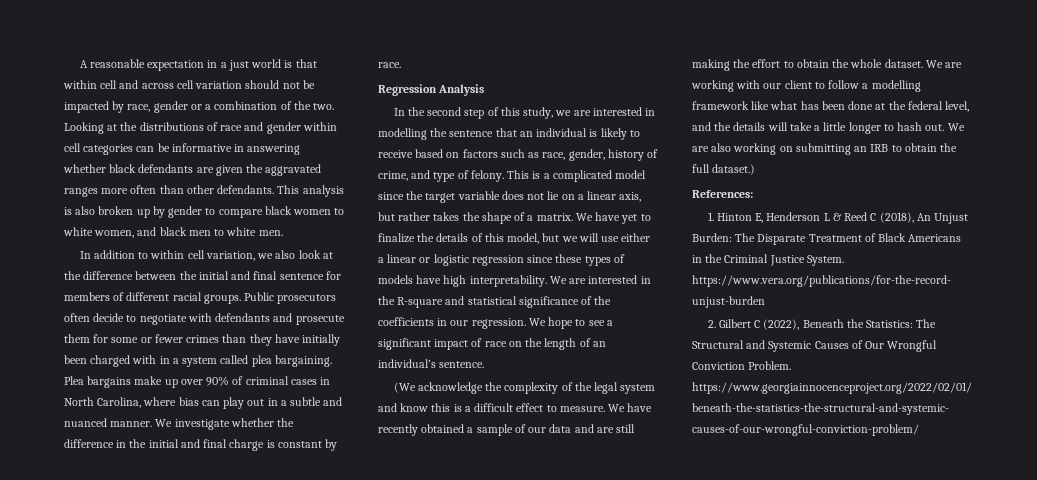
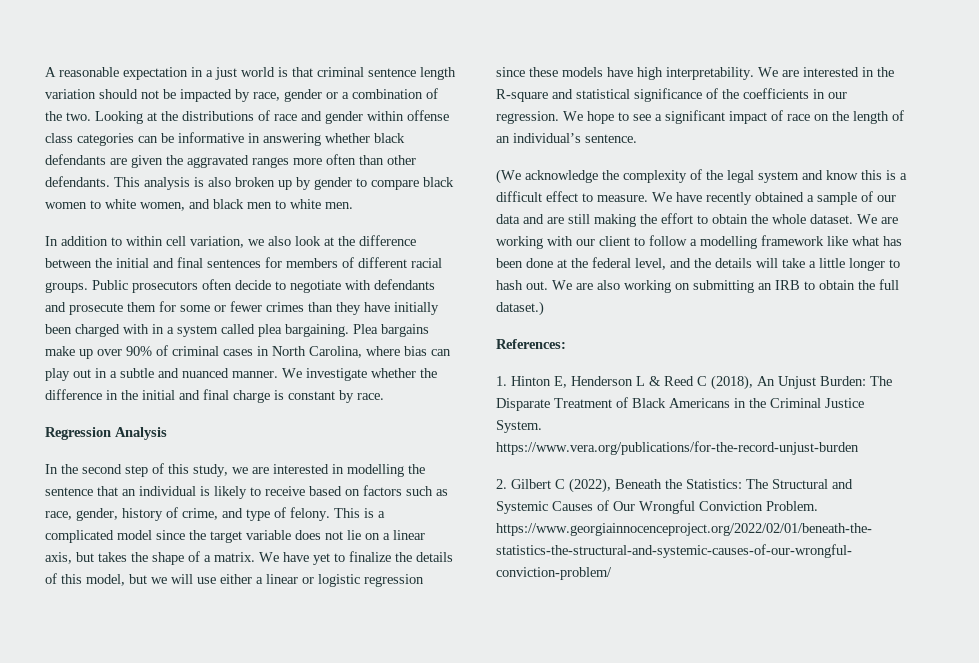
- A reasonable expectation in a just world is that within cell and across cell variation should not be impacted by race, gender or a combination of the two.
+ A reasonable expectation in a just world is that criminal sentence length variation should not be impacted by race, gender or a combination of the two.
- Looking at the distributions of race and gender within cell categories can be informative in answering whether black defendants are given the aggravated ranges more often than other defendants.
+ Looking at the distributions of race and gender within offense class categories can be informative in answering whether black defendants are given the aggravated ranges more often than other defendants.
- In addition to within cell variation, we also look at the difference between the initial and final sentence for members of different racial groups.
+ In addition to within cell variation, we also look at the difference between the initial and final sentences for members of different racial groups.
- This is a complicated model since the target variable does not lie on a linear axis, but rather takes the shape of a matrix.
+ This is a complicated model since the target variable does not lie on a linear axis, but takes the shape of a matrix.
- We have yet to finalize the details of this model, but we will use either a linear or logistic regression since these types of models have high interpretability.
+ We have yet to finalize the details of this model, but we will use either a linear or logistic regression since these models have high interpretability.

